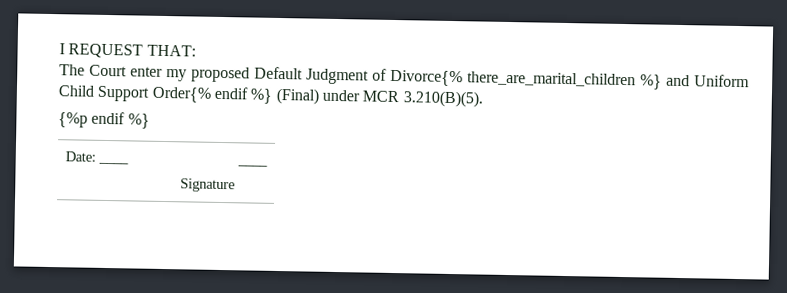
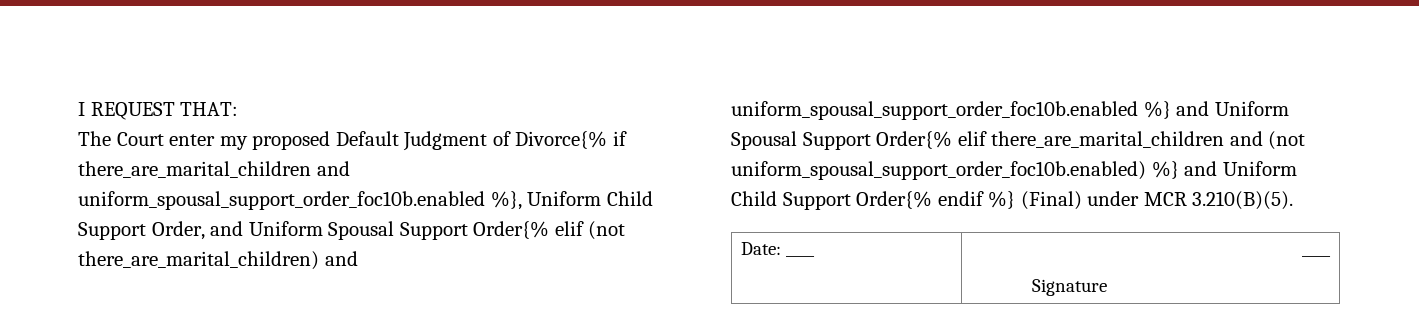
- The Court enter my proposed Default Judgment of Divorce{% there_are_marital_children %} and Uniform Child Support Order{% endif %} (Final) under MCR 3.210(B)(5).
+ The Court enter my proposed Default Judgment of Divorce{% if there_are_marital_children and uniform_spousal_support_order_foc10b.enabled %}, Uniform Child Support Order, and Uniform Spousal Support Order{% elif (not there_are_marital_children) and uniform_spousal_support_order_foc10b.enabled %} and Uniform Spousal Support Order{% elif there_are_marital_children and (not uniform_spousal_support_order_foc10b.enabled) %} and Uniform Child Support Order{% endif %} (Final) under MCR 3.210(B)(5).
- {%p endif %}

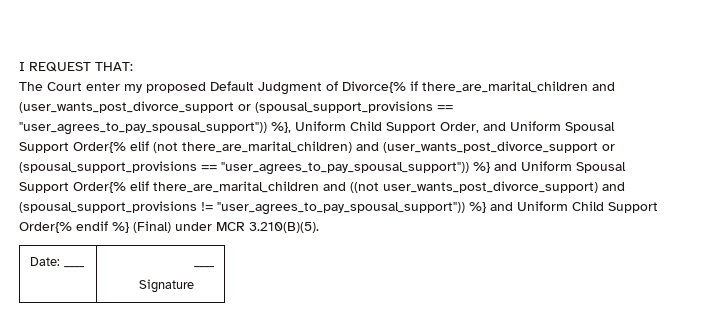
- The Court enter my proposed Default Judgment of Divorce{% if there_are_marital_children and uniform_spousal_support_order_foc10b.enabled %}, Uniform Child Support Order, and Uniform Spousal Support Order{% elif (not there_are_marital_children) and uniform_spousal_support_order_foc10b.enabled %} and Uniform Spousal Support Order{% elif there_are_marital_children and (not uniform_spousal_support_order_foc10b.enabled) %} and Uniform Child Support Order{% endif %} (Final) under MCR 3.210(B)(5).
+ The Court enter my proposed Default Judgment of Divorce{% if there_are_marital_children and (user_wants_post_divorce_support or (spousal_support_provisions == "user_agrees_to_pay_spousal_support")) %}, Uniform Child Support Order, and Uniform Spousal Support Order{% elif (not there_are_marital_children) and (user_wants_post_divorce_support or (spousal_support_provisions == "user_agrees_to_pay_spousal_support")) %} and Uniform Spousal Support Order{% elif there_are_marital_children and ((not user_wants_post_divorce_support) and (spousal_support_provisions != "user_agrees_to_pay_spousal_support")) %} and Uniform Child Support Order{% endif %} (Final) under MCR 3.210(B)(5).

